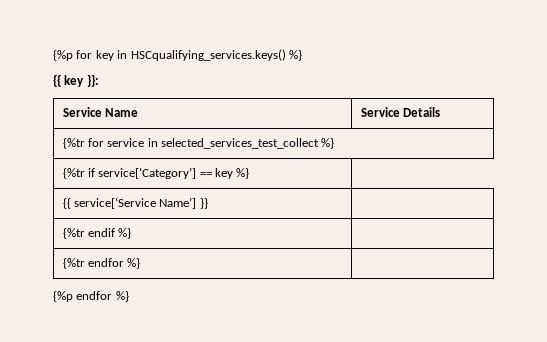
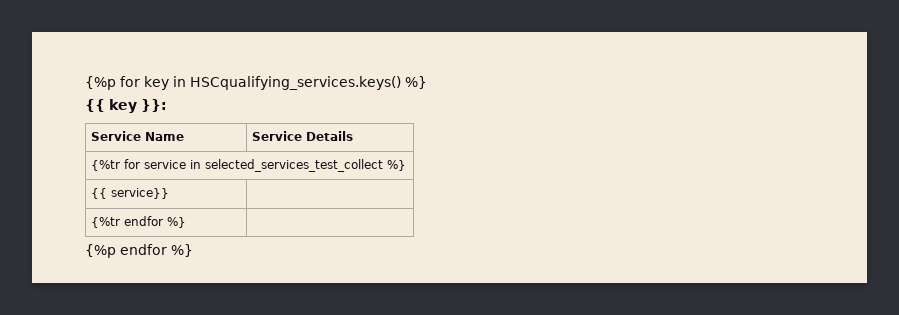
- {%tr if service[‘Category’] == key %}
- {{ service[‘Service Name’] }} |
- {%tr endif %} |
+ {{ service}} |

